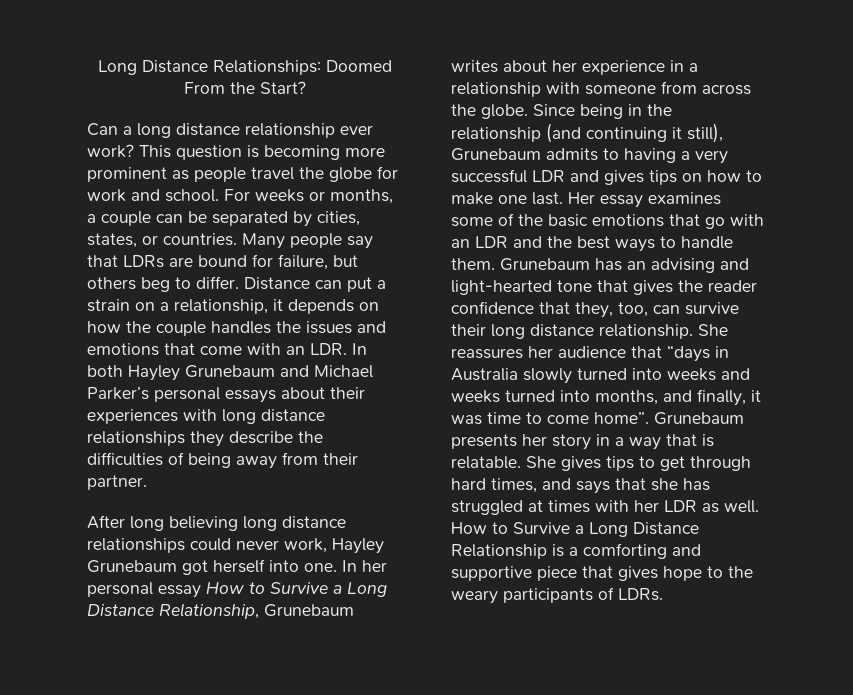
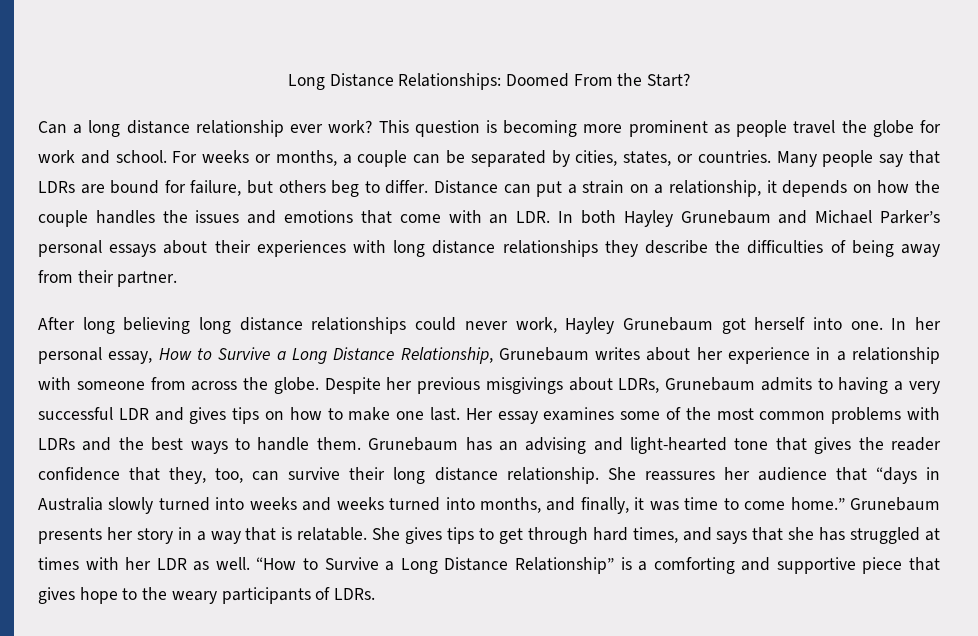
- In her personal essay How to Survive a Long Distance Relationship, Grunebaum writes about her experience in a relationship with someone from across the globe.
+ In her personal essay, How to Survive a Long Distance Relationship, Grunebaum writes about her experience in a relationship with someone from across the globe.
- Since being in the relationship (and continuing it still), Grunebaum admits to having a very successful LDR and gives tips on how to make one last.
+ Despite her previous misgivings about LDRs, Grunebaum admits to having a very successful LDR and gives tips on how to make one last.
- Her essay examines some of the basic emotions that go with an LDR and the best ways to handle them.
+ Her essay examines some of the most common problems with LDRs and the best ways to handle them.
- She reassures her audience that “days in Australia slowly turned into weeks and weeks turned into months, and finally, it was time to come home”.
+ She reassures her audience that “days in Australia slowly turned into weeks and weeks turned into months, and finally, it was time to come home.”
- How to Survive a Long Distance Relationship is a comforting and supportive piece that gives hope to the weary participants of LDRs.
+ “How to Survive a Long Distance Relationship” is a comforting and supportive piece that gives hope to the weary participants of LDRs.

